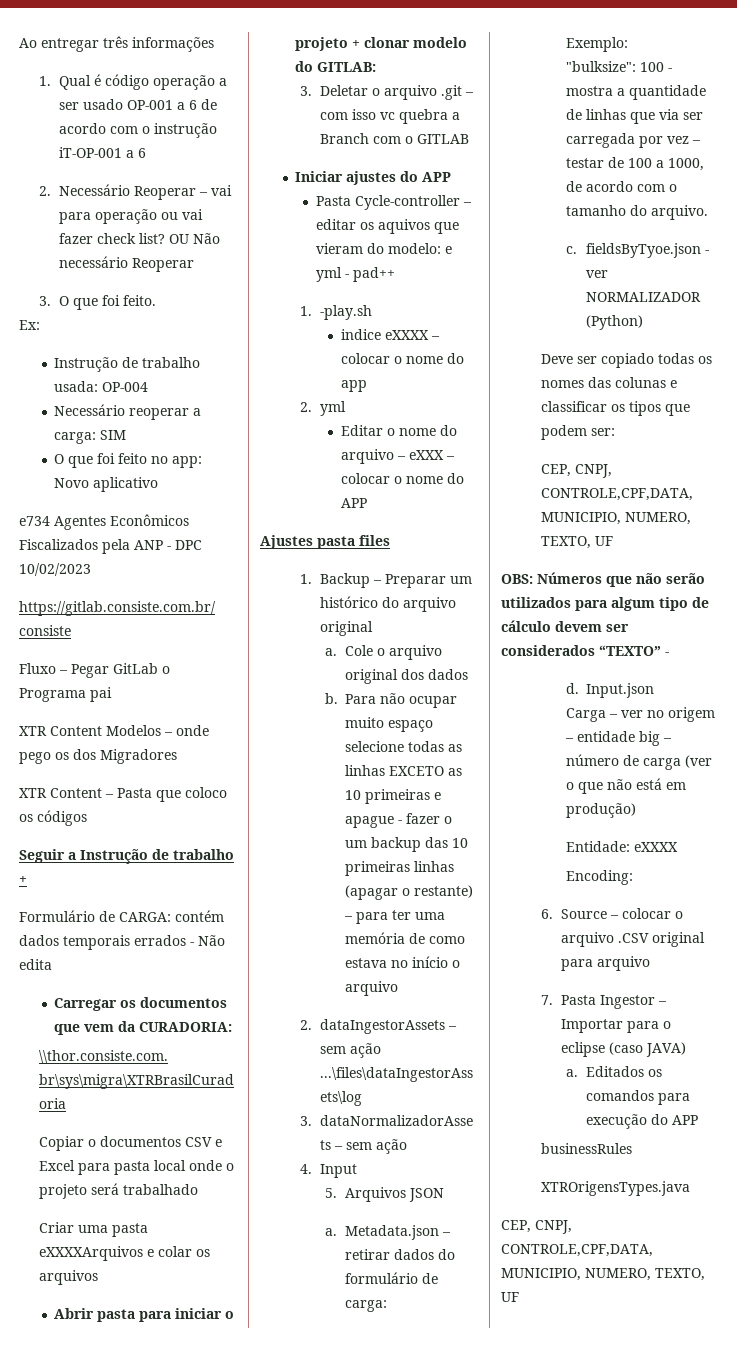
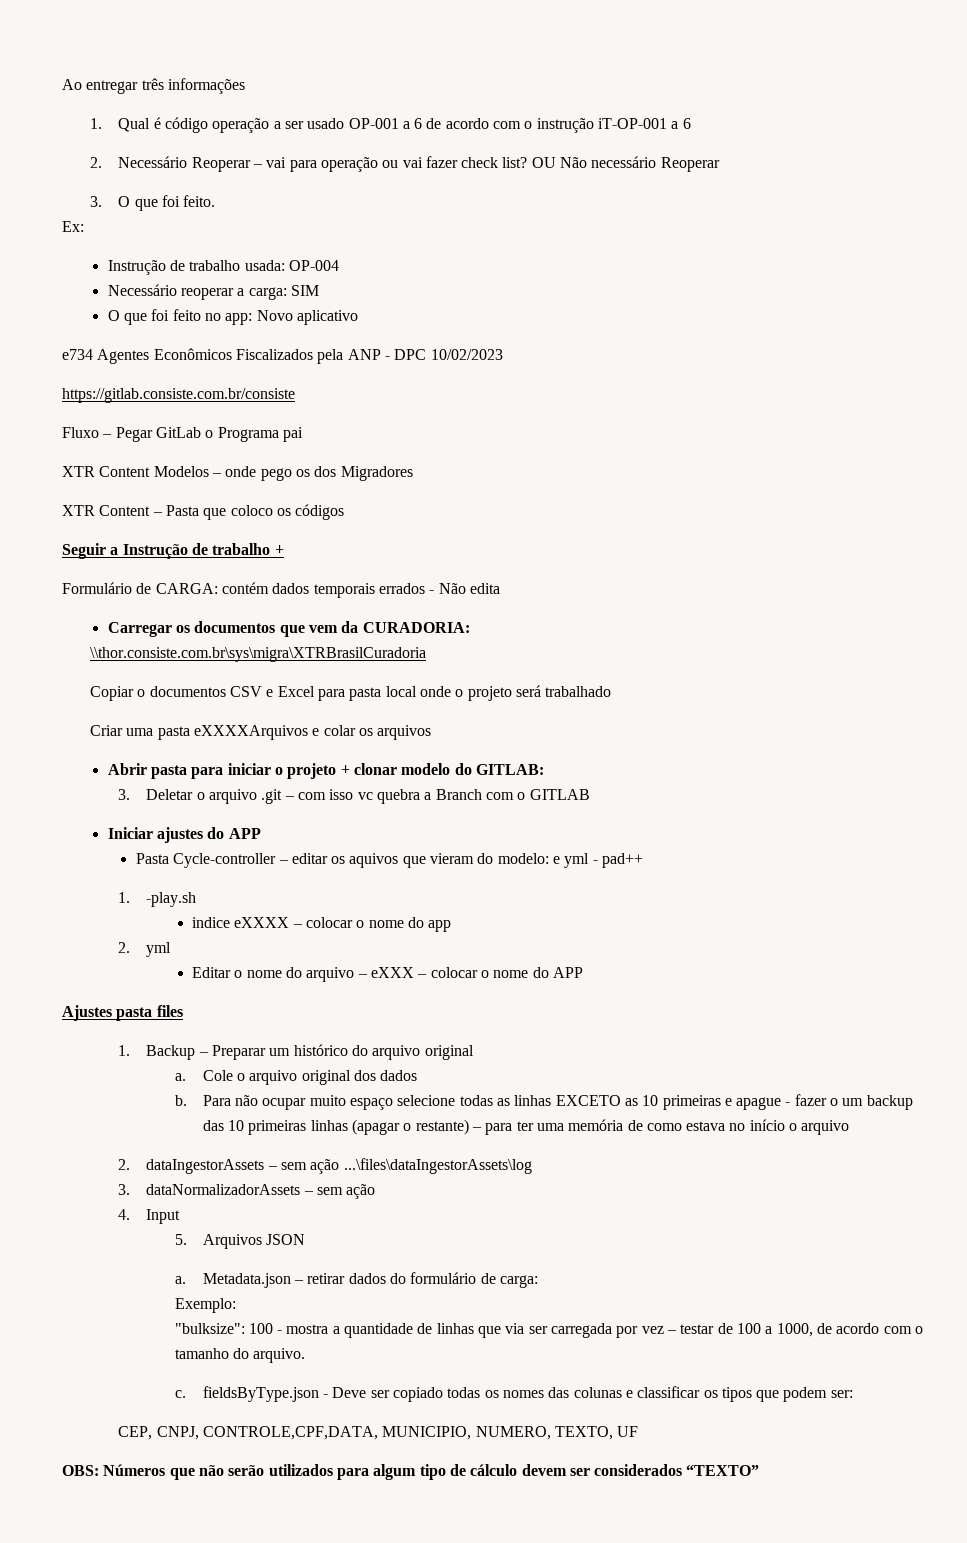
- c. fieldsByTyoe.json - ver NORMALIZADOR (Python)
- Deve ser copiado todas os nomes das colunas e classificar os tipos que podem ser:
+ c. fieldsByType.json - Deve ser copiado todas os nomes das colunas e classificar os tipos que podem ser:
- OBS: Números que não serão utilizados para algum tipo de cálculo devem ser considerados “TEXTO” -
- d. Input.json
- Carga – ver no origem – entidade big – número de carga (ver o que não está em produção)
- Entidade: eXXXX
- Encoding:
- 6. Source – colocar o arquivo .CSV original para arquivo
- 7. Pasta Ingestor – Importar para o eclipse (caso JAVA)
- a. Editados os comandos para execução do APP
- businessRules
- XTROrigensTypes.java
- CEP, CNPJ, CONTROLE,CPF,DATA, MUNICIPIO, NUMERO, TEXTO, UF
+ OBS: Números que não serão utilizados para algum tipo de cálculo devem ser considerados “TEXTO”

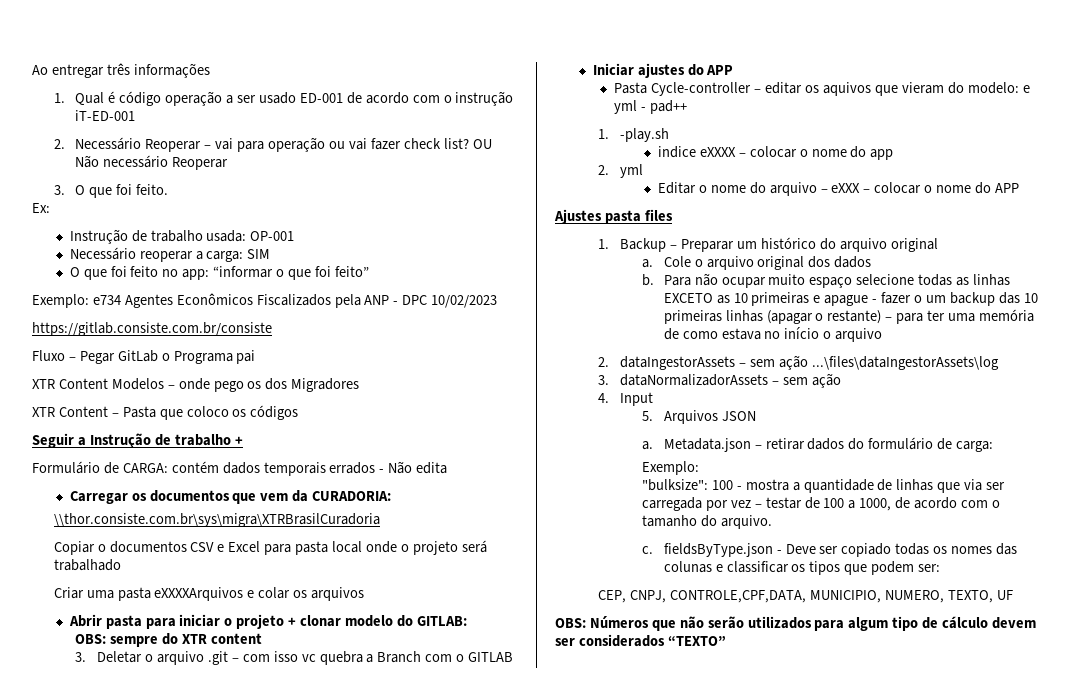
- 1. Qual é código operação a ser usado OP-001 a 6 de acordo com o instrução iT-OP-001 a 6
+ 1. Qual é código operação a ser usado ED-001 de acordo com o instrução iT-ED-001
- Instrução de trabalho usada: OP-004
+ Instrução de trabalho usada: OP-001
- O que foi feito no app: Novo aplicativo
- e734 Agentes Econômicos Fiscalizados pela ANP - DPC 10/02/2023
+ O que foi feito no app: “informar o que foi feito”
+ Exemplo: e734 Agentes Econômicos Fiscalizados pela ANP - DPC 10/02/2023
+ OBS: sempre do XTR content

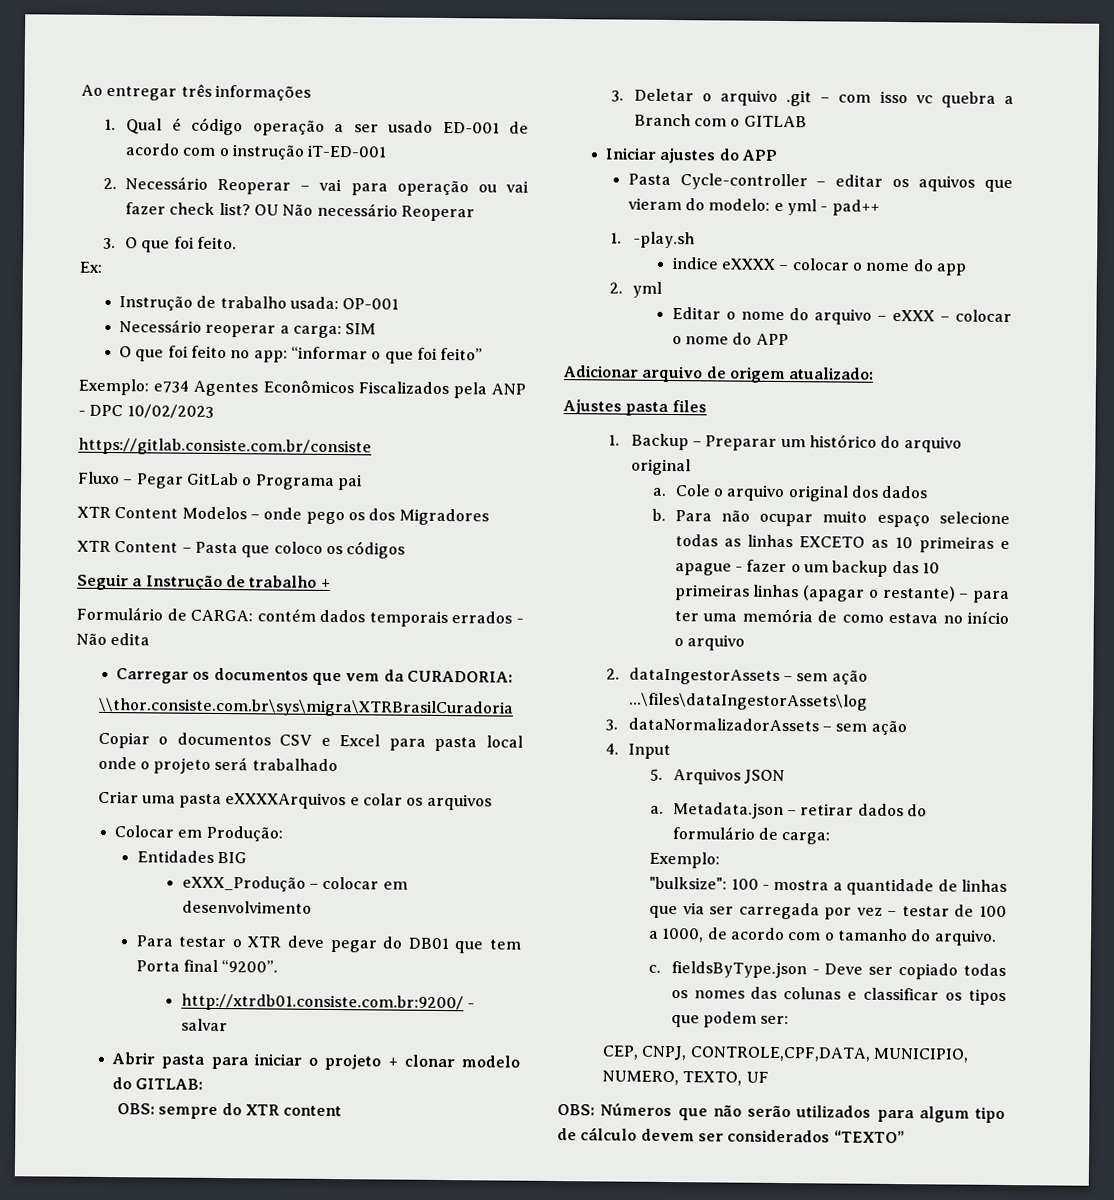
+ Colocar em Produção:
+ Entidades BIG
+ eXXX_Produção – colocar em desenvolvimento
+ Para testar o XTR deve pegar do DB01 que tem Porta final “9200”.
+ http://xtrdb01.consiste.com.br:9200/ - salvar
+ Adicionar arquivo de origem atualizado:

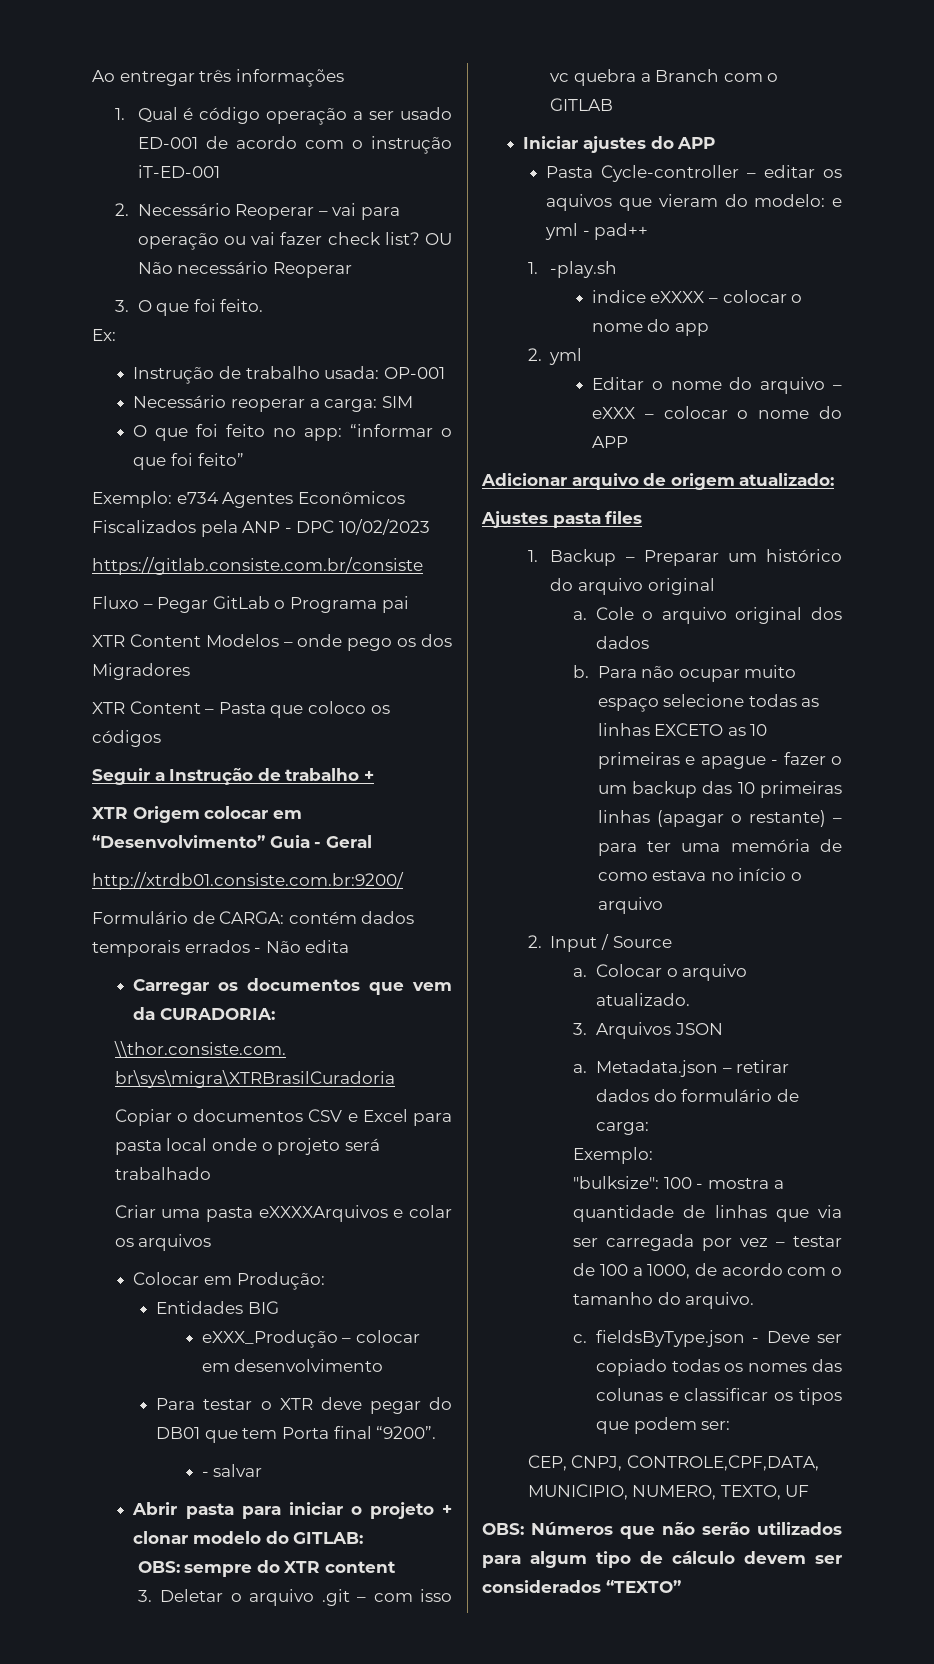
+ XTR Origem colocar em “Desenvolvimento” Guia - Geral
+ http://xtrdb01.consiste.com.br:9200/
- http://xtrdb01.consiste.com.br:9200/ - salvar
+ - salvar
- 2. dataIngestorAssets – sem ação ...\files\dataIngestorAssets\log
- 3. dataNormalizadorAssets – sem ação
- 4. Input
- 5. Arquivos JSON
+ 2. Input / Source
+ a. Colocar o arquivo atualizado.
+ 3. Arquivos JSON

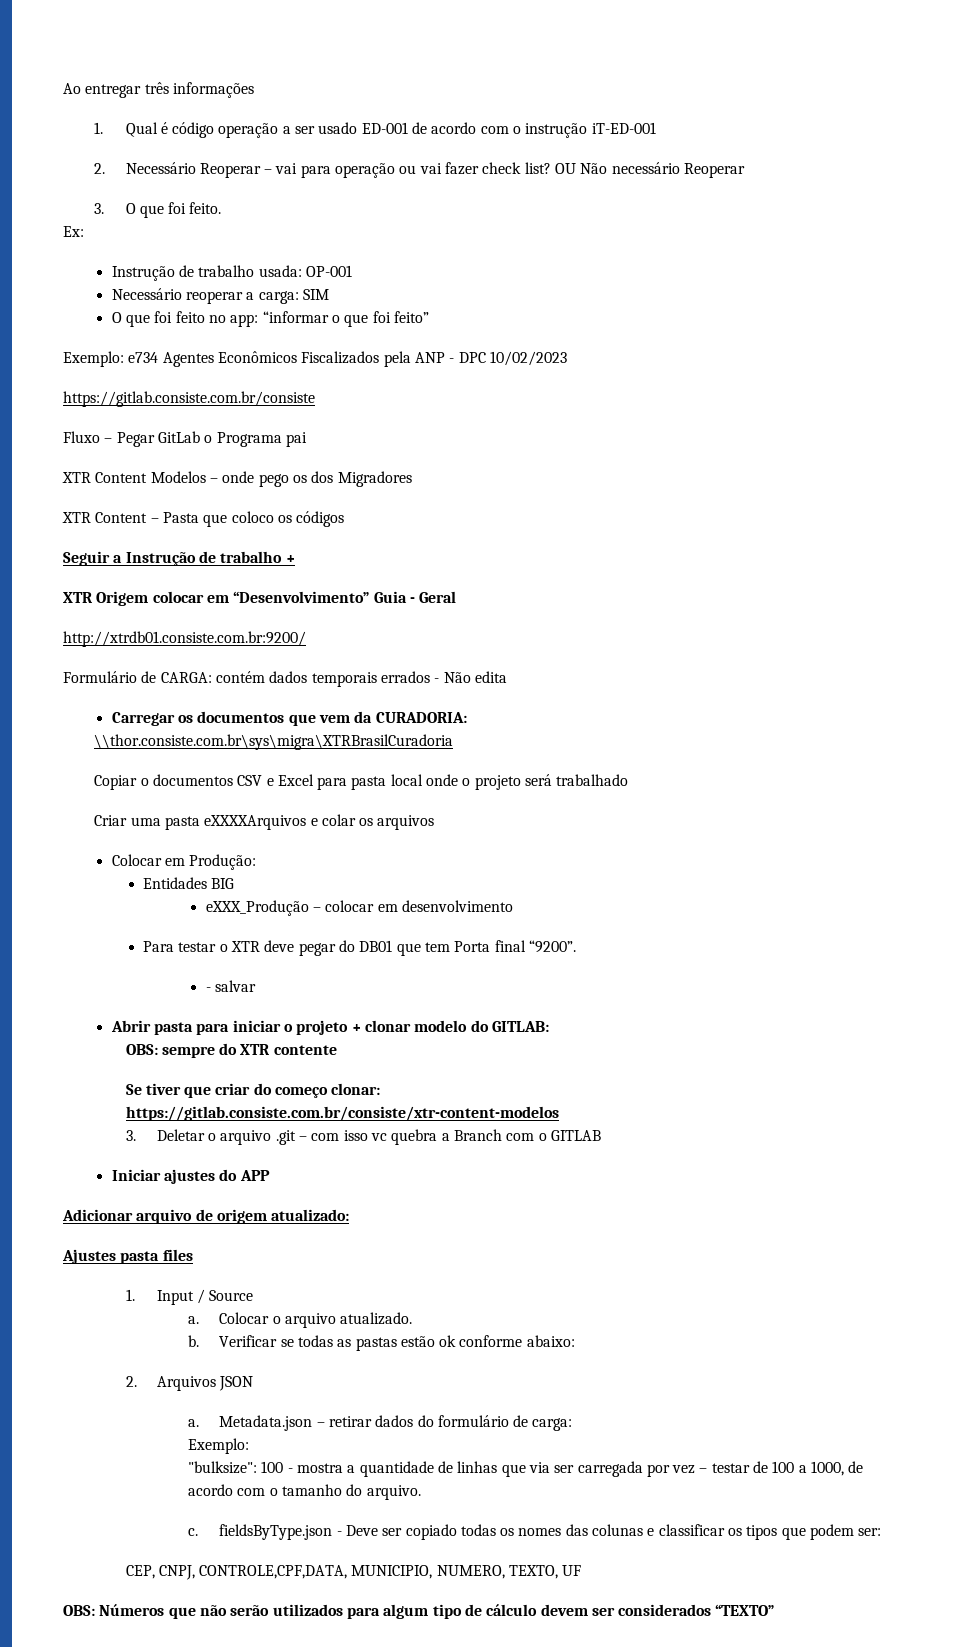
- OBS: sempre do XTR content
+ OBS: sempre do XTR contente
+ Se tiver que criar do começo clonar:
+ https://gitlab.consiste.com.br/consiste/xtr-content-modelos
- Pasta Cycle-controller – editar os aquivos que vieram do modelo: e yml - pad++
- 1. -play.sh
- indice eXXXX – colocar o nome do app
- 2. yml
- Editar o nome do arquivo – eXXX – colocar o nome do APP
- 1. Backup – Preparar um histórico do arquivo original
- a. Cole o arquivo original dos dados
- b. Para não ocupar muito espaço selecione todas as linhas EXCETO as 10 primeiras e apague - fazer o um backup das 10 primeiras linhas (apagar o restante) – para ter uma memória de como estava no início o arquivo
- 2. Input / Source
+ 1. Input / Source
- 3. Arquivos JSON
+ b. Verificar se todas as pastas estão ok conforme abaixo:
+ 2. Arquivos JSON

